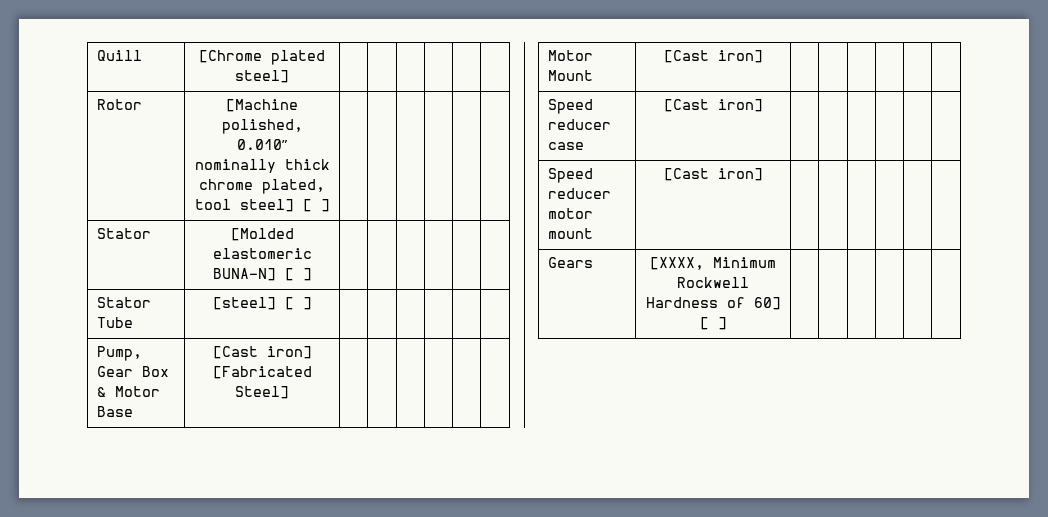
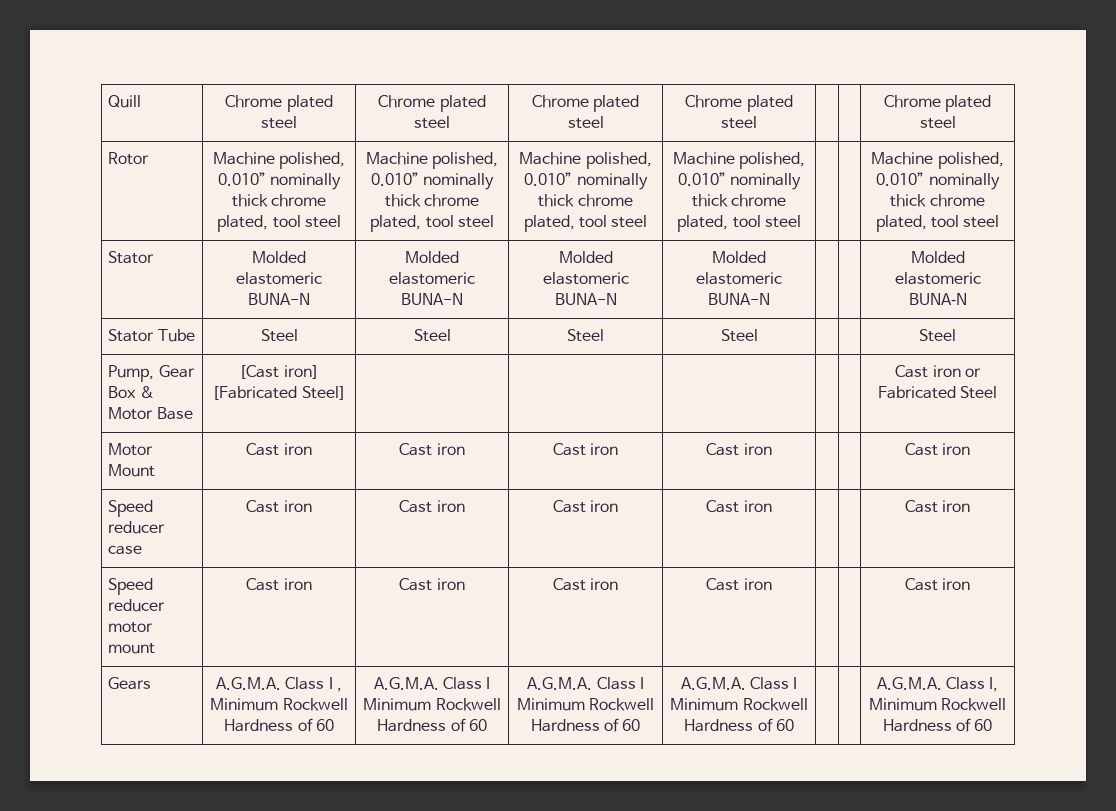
- Quill | [Chrome plated steel] | | | | | |
+ Quill | Chrome plated steel | Chrome plated steel | Chrome plated steel | Chrome plated steel | | | Chrome plated steel
- [Machine polished, 0.010” nominally thick chrome plated, tool steel] [ ] | | | | | |
- Stator | [Molded elastomeric BUNA-N] [ ] | | | | | |
- Stator Tube | [steel] [ ] | | | | | |
+ Machine polished, 0.010” nominally thick chrome plated, tool steel | Machine polished, 0.010” nominally thick chrome plated, tool steel | Machine polished, 0.010” nominally thick chrome plated, tool steel | Machine polished, 0.010” nominally thick chrome plated, tool steel | | | Machine polished, 0.010” nominally thick chrome plated, tool steel
+ Stator | Molded elastomeric BUNA-N | Molded elastomeric BUNA-N | Molded elastomeric BUNA-N | Molded elastomeric BUNA-N | | | Molded elastomeric BUNA‑N
+ Stator Tube | Steel | Steel | Steel | Steel | | | Steel
- Pump, Gear Box & Motor Base | [Cast iron] [Fabricated Steel] | | | | | |
- Motor Mount | [Cast iron] | | | | | |
- Speed reducer case | [Cast iron] | | | | | |
- Speed reducer motor mount | [Cast iron] | | | | | |
- Gears | [XXXX, Minimum Rockwell Hardness of 60] [ ] | | | | | |
+ Pump, Gear Box & Motor Base | [Cast iron] [Fabricated Steel] | | | | | | Cast iron or Fabricated Steel
+ Motor Mount | Cast iron | Cast iron | Cast iron | Cast iron | | | Cast iron
+ Speed reducer case | Cast iron | Cast iron | Cast iron | Cast iron | | | Cast iron
+ Speed reducer motor mount | Cast iron | Cast iron | Cast iron | Cast iron | | | Cast iron
+ Gears | A.G.M.A. Class I , Minimum Rockwell Hardness of 60 | A.G.M.A. Class I Minimum Rockwell Hardness of 60 | A.G.M.A. Class I Minimum Rockwell Hardness of 60 | A.G.M.A. Class I Minimum Rockwell Hardness of 60 | | | A.G.M.A. Class I, Minimum Rockwell Hardness of 60

